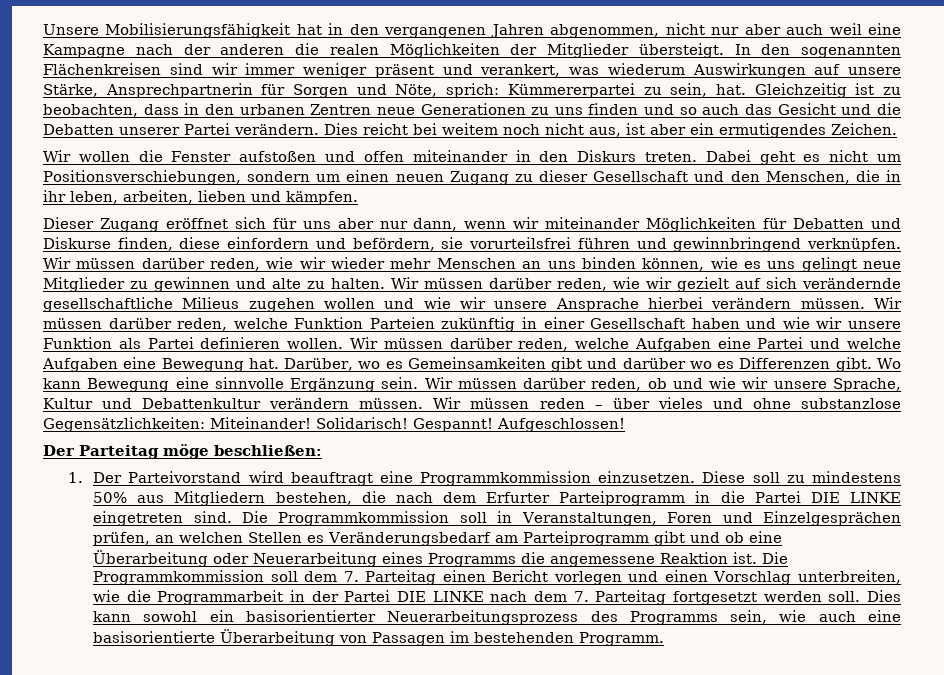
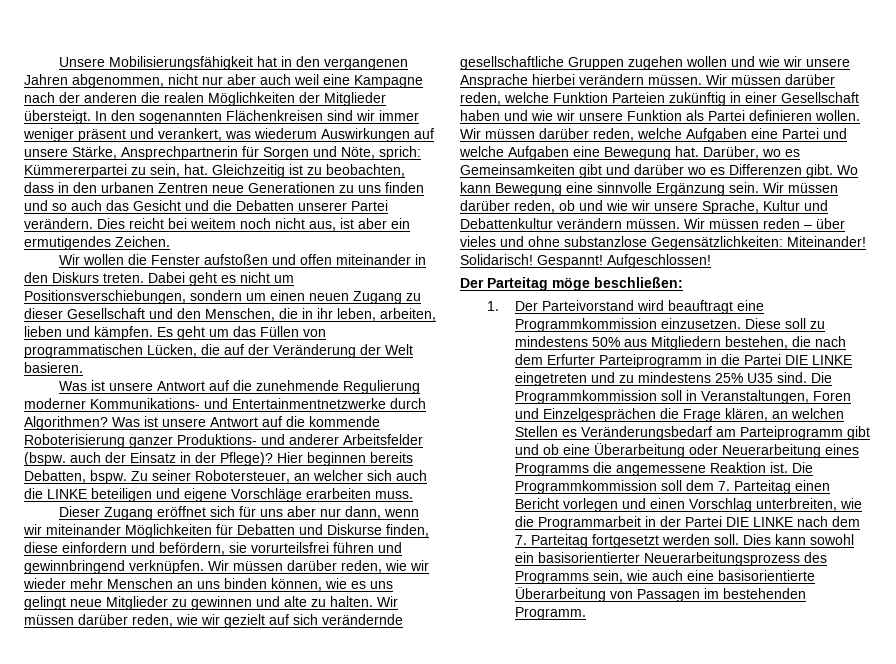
+ Es geht um das Füllen von programmatischen Lücken, die auf der Veränderung der Welt basieren.
+ Was ist unsere Antwort auf die zunehmende Regulierung moderner Kommunikations- und Entertainmentnetzwerke durch Algorithmen? Was ist unsere Antwort auf die kommende Roboterisierung ganzer Produktions- und anderer Arbeitsfelder (bspw. auch der Einsatz in der Pflege)? Hier beginnen bereits Debatten, bspw. Zu seiner Robotersteuer, an welcher sich auch die LINKE beteiligen und eigene Vorschläge erarbeiten muss.
- Wir müssen darüber reden, wie wir gezielt auf sich verändernde gesellschaftliche Milieus zugehen wollen und wie wir unsere Ansprache hierbei verändern müssen.
+ Wir müssen darüber reden, wie wir gezielt auf sich verändernde gesellschaftliche Gruppen zugehen wollen und wie wir unsere Ansprache hierbei verändern müssen.
- Diese soll zu mindestens 50% aus Mitgliedern bestehen, die nach dem Erfurter Parteiprogramm in die Partei DIE LINKE eingetreten sind.
+ Diese soll zu mindestens 50% aus Mitgliedern bestehen, die nach dem Erfurter Parteiprogramm in die Partei DIE LINKE eingetreten und zu mindestens 25% U35 sind.
- Die Programmkommission soll in Veranstaltungen, Foren und Einzelgesprächen prüfen, an welchen Stellen es Veränderungsbedarf am Parteiprogramm gibt und ob eine Überarbeitung oder Neuerarbeitung eines Programms die angemessene Reaktion ist.
+ Die Programmkommission soll in Veranstaltungen, Foren und Einzelgesprächen die Frage klären, an welchen Stellen es Veränderungsbedarf am Parteiprogramm gibt und ob eine Überarbeitung oder Neuerarbeitung eines Programms die angemessene Reaktion ist.

